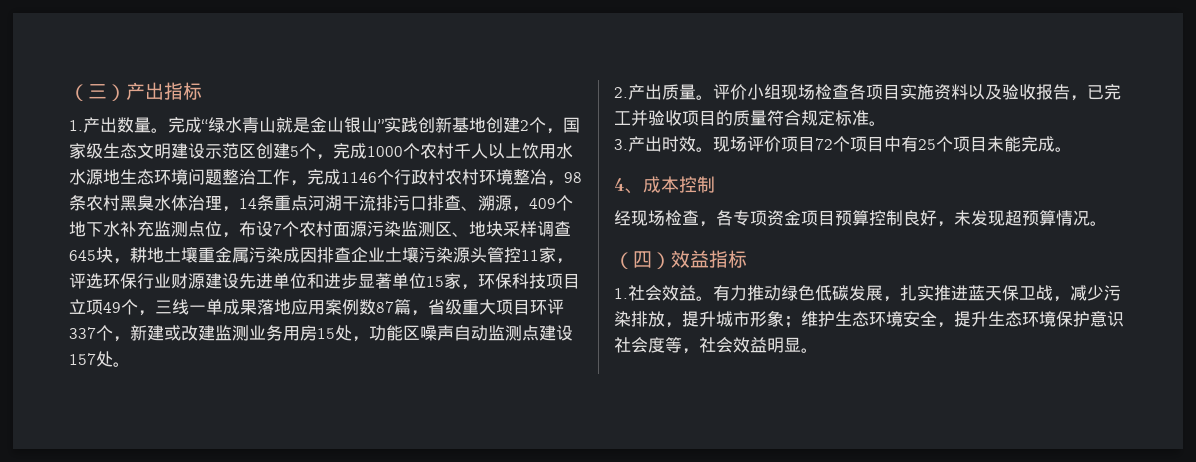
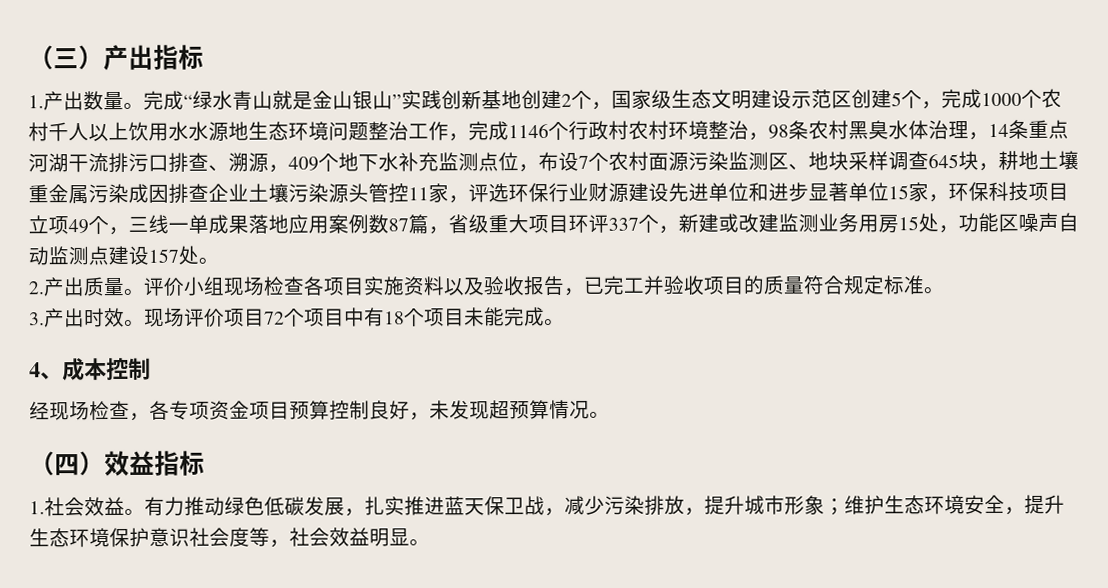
- 完成“绿水青山就是金山银山”实践创新基地创建2个，国家级生态文明建设示范区创建5个，完成1000个农村千人以上饮用水水源地生态环境问题整治工作，完成1146个行政村农村环境整冶，98条农村黑臭水体治理，14条重点河湖干流排污口排查、溯源，409个地下水补充监测点位，布设7个农村面源污染监测区、地块采样调查645块，耕地土壤重金属污染成因排查企业土壤污染源头管控11家，评选环保行业财源建设先进单位和进步显著单位15家，环保科技项目立项49个，三线一单成果落地应用案例数87篇，省级重大项目环评337个，新建或改建监测业务用房15处，功能区噪声自动监测点建设157处。
+ 完成“绿水青山就是金山银山”实践创新基地创建2个，国家级生态文明建设示范区创建5个，完成1000个农村千人以上饮用水水源地生态环境问题整治工作，完成1146个行政村农村环境整治，98条农村黑臭水体治理，14条重点河湖干流排污口排查、溯源，409个地下水补充监测点位，布设7个农村面源污染监测区、地块采样调查645块，耕地土壤重金属污染成因排查企业土壤污染源头管控11家，评选环保行业财源建设先进单位和进步显著单位15家，环保科技项目立项49个，三线一单成果落地应用案例数87篇，省级重大项目环评337个，新建或改建监测业务用房15处，功能区噪声自动监测点建设157处。
- 现场评价项目72个项目中有25个项目未能完成。
+ 现场评价项目72个项目中有18个项目未能完成。

